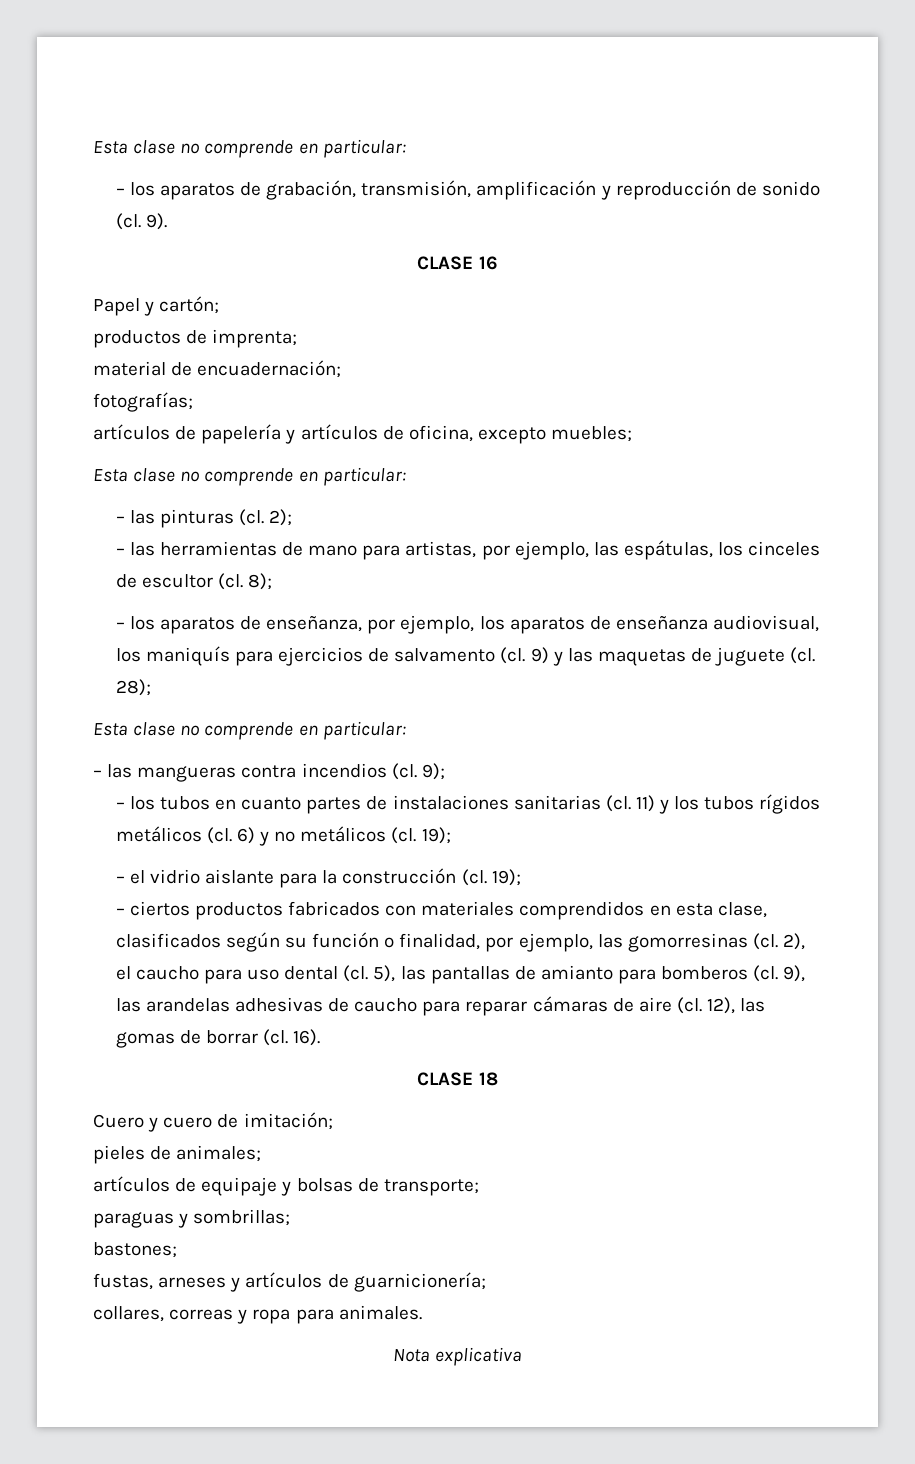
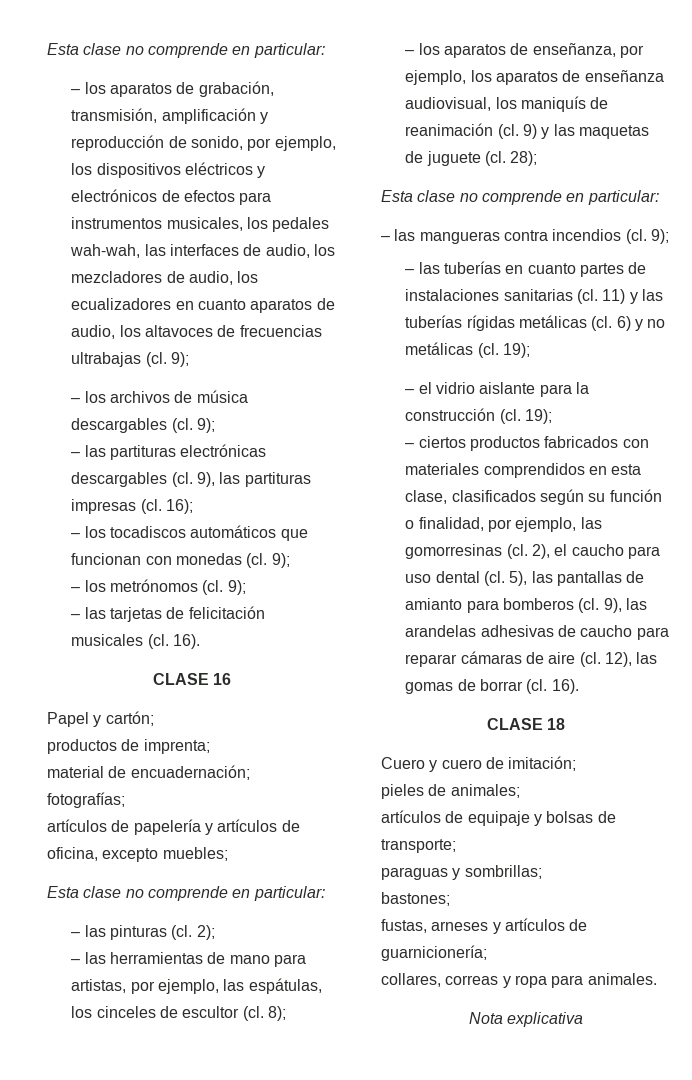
- – los aparatos de grabación, transmisión, amplificación y reproducción de sonido (cl. 9).
+ – los aparatos de grabación, transmisión, amplificación y reproducción de sonido, por ejemplo, los dispositivos eléctricos y electrónicos de efectos para instrumentos musicales, los pedales wah-wah, las interfaces de audio, los mezcladores de audio, los ecualizadores en cuanto aparatos de audio, los altavoces de frecuencias ultrabajas (cl. 9);
+ – los archivos de música descargables (cl. 9);
+ – las partituras electrónicas descargables (cl. 9), las partituras impresas (cl. 16);
+ – los tocadiscos automáticos que funcionan con monedas (cl. 9);
+ – los metrónomos (cl. 9);
+ – las tarjetas de felicitación musicales (cl. 16).
- – los aparatos de enseñanza, por ejemplo, los aparatos de enseñanza audiovisual, los maniquís para ejercicios de salvamento (cl.
+ – los aparatos de enseñanza, por ejemplo, los aparatos de enseñanza audiovisual, los maniquís de reanimación (cl.
- – los tubos en cuanto partes de instalaciones sanitarias (cl.
+ – las tuberías en cuanto partes de instalaciones sanitarias (cl.
- 11) y los tubos rígidos metálicos (cl.
+ 11) y las tuberías rígidas metálicas (cl.
- 6) y no metálicos (cl.
+ 6) y no metálicas (cl.

